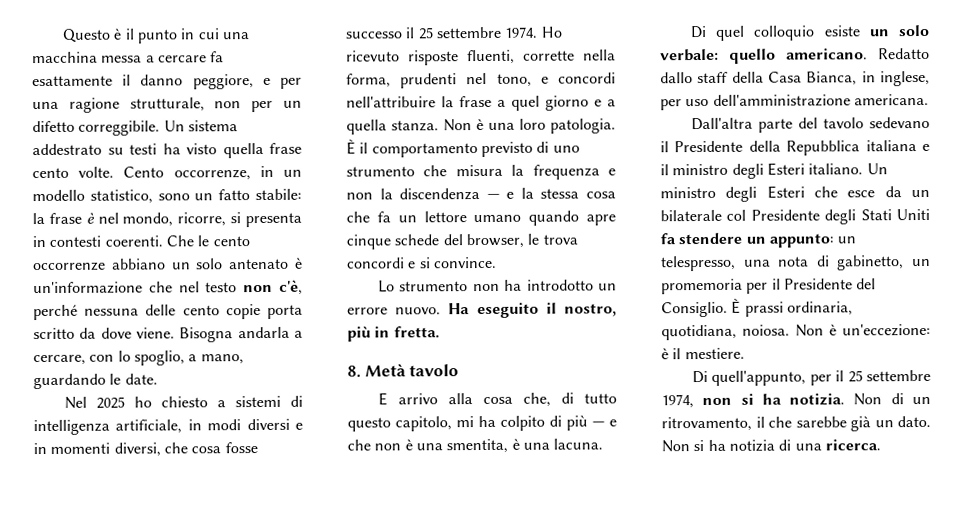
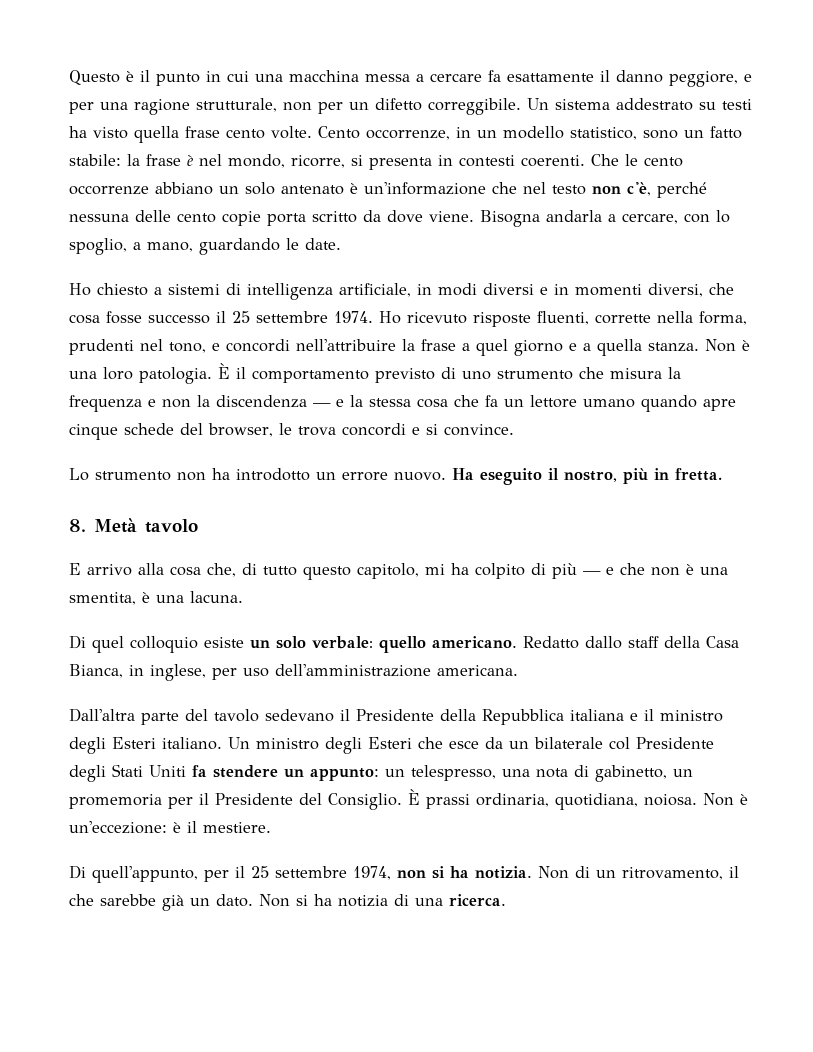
- Nel 2025 ho chiesto a sistemi di intelligenza artificiale, in modi diversi e in momenti diversi, che cosa fosse successo il 25 settembre 1974.
+ Ho chiesto a sistemi di intelligenza artificiale, in modi diversi e in momenti diversi, che cosa fosse successo il 25 settembre 1974.

